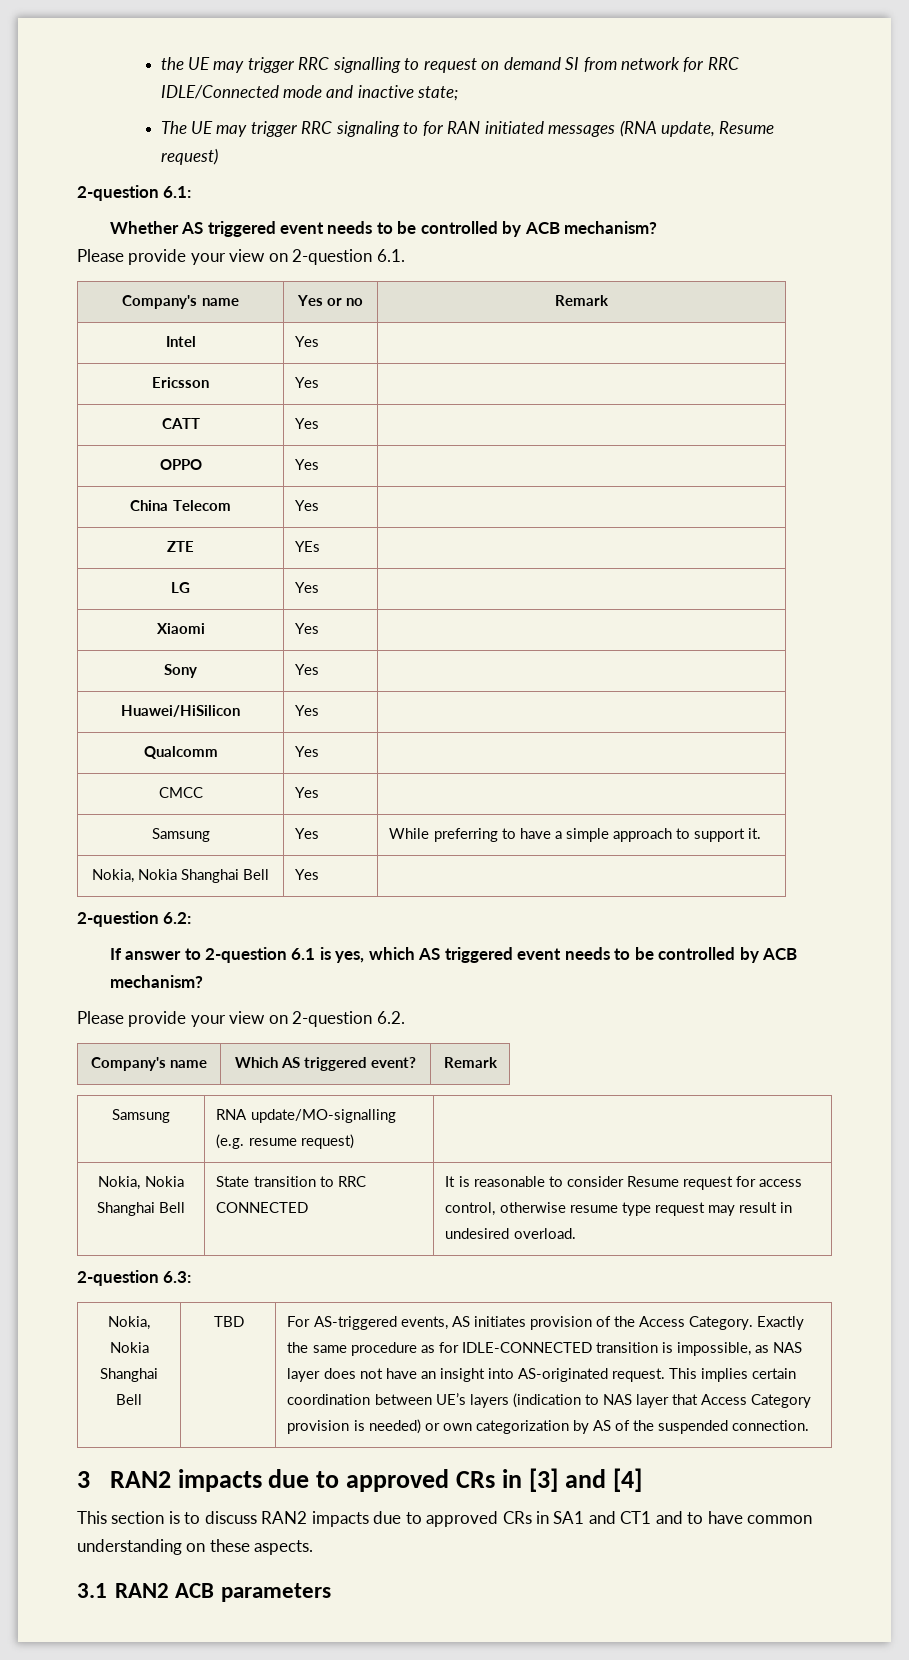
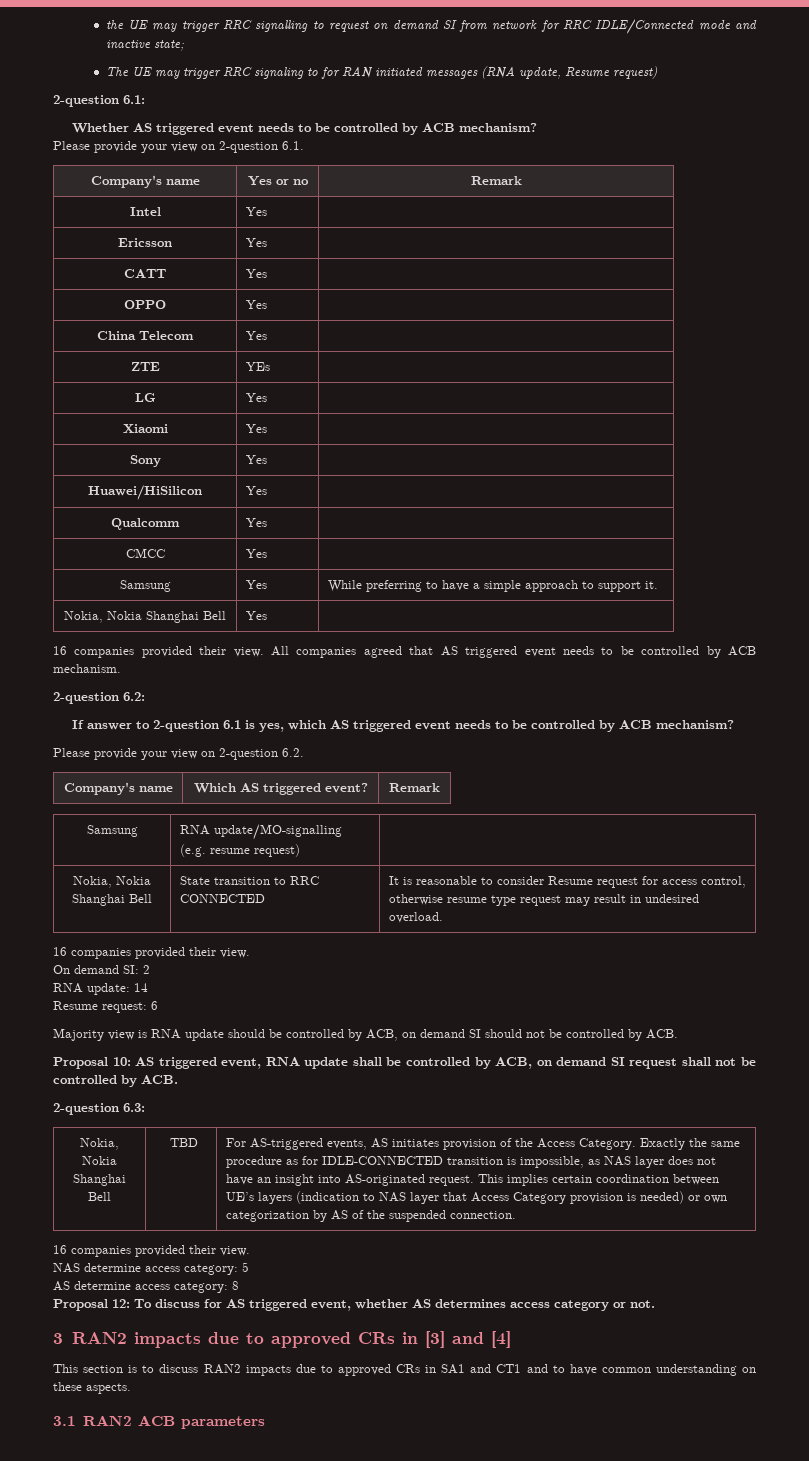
+ 16 companies provided their view. All companies agreed that AS triggered event needs to be controlled by ACB mechanism.
  Nokia, Nokia Shanghai Bell | State transition to RRC CONNECTED | It is reasonable to consider Resume request for access control, otherwise resume type request may result in undesired overload.
+ 16 companies provided their view.
+ On demand SI: 2
+ RNA update: 14
+ Resume request: 6
+ Majority view is RNA update should be controlled by ACB, on demand SI should not be controlled by ACB.
+ Proposal 10: AS triggered event, RNA update shall be controlled by ACB, on demand SI request shall not be controlled by ACB.
  This implies certain coordination between UE’s layers (indication to NAS layer that Access Category provision is needed) or own categorization by AS of the suspended connection.
+ 16 companies provided their view.
+ NAS determine access category: 5
+ AS determine access category: 8
+ Proposal 12: To discuss for AS triggered event, whether AS determines access category or not.

